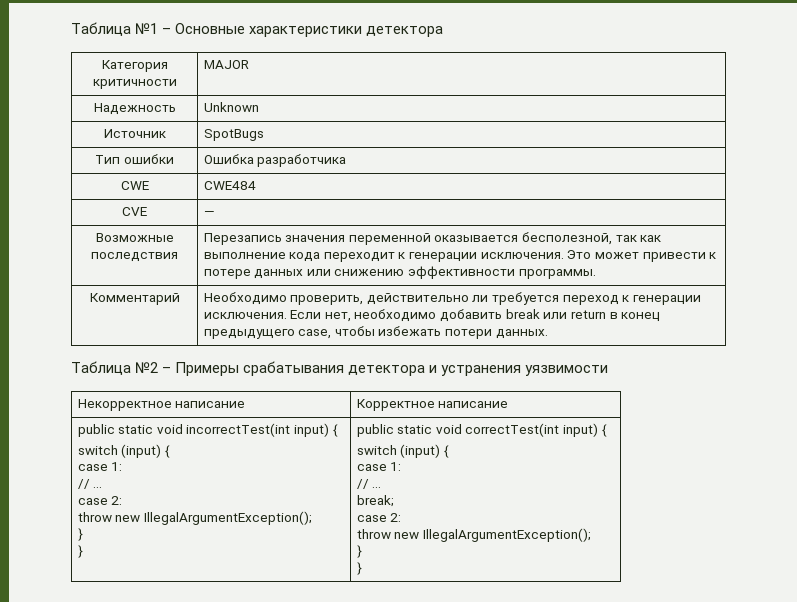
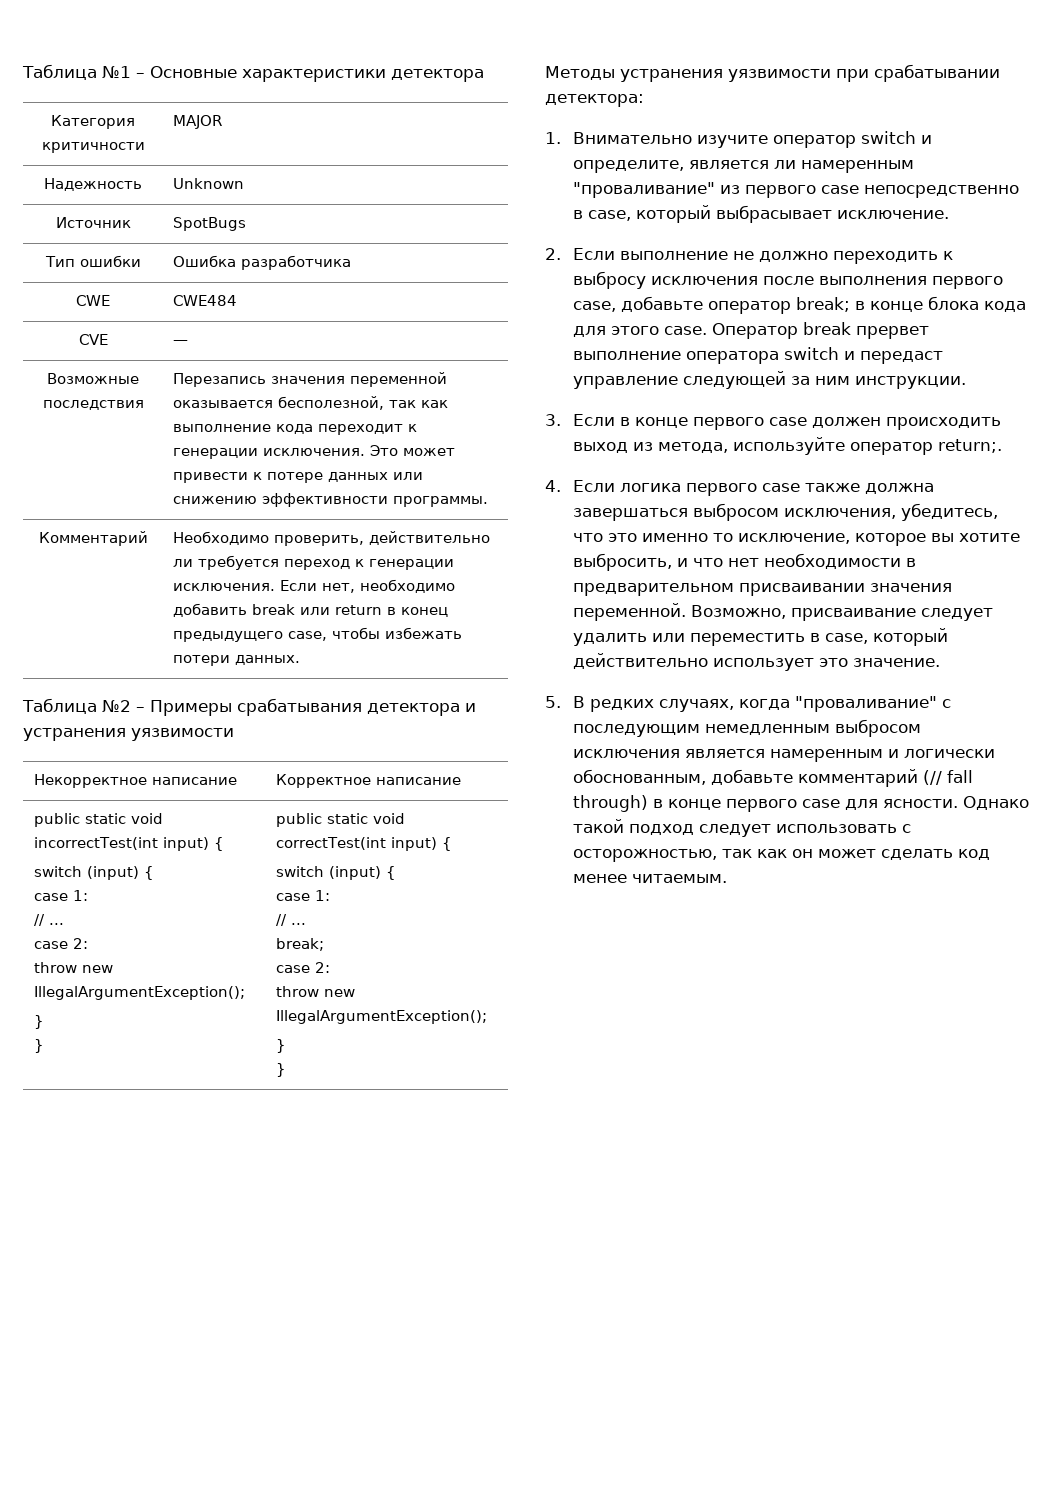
+ Методы устранения уязвимости при срабатывании детектора:
+ 1. Внимательно изучите оператор switch и определите, является ли намеренным "проваливание" из первого case непосредственно в case, который выбрасывает исключение.
+ 2. Если выполнение не должно переходить к выбросу исключения после выполнения первого case, добавьте оператор break; в конце блока кода для этого case. Оператор break прервет выполнение оператора switch и передаст управление следующей за ним инструкции.
+ 3. Если в конце первого case должен происходить выход из метода, используйте оператор return;.
+ 4. Если логика первого case также должна завершаться выбросом исключения, убедитесь, что это именно то исключение, которое вы хотите выбросить, и что нет необходимости в предварительном присваивании значения переменной. Возможно, присваивание следует удалить или переместить в case, который действительно использует это значение.
+ 5. В редких случаях, когда "проваливание" с последующим немедленным выбросом исключения является намеренным и логически обоснованным, добавьте комментарий (// fall through) в конце первого case для ясности. Однако такой подход следует использовать с осторожностью, так как он может сделать код менее читаемым.

